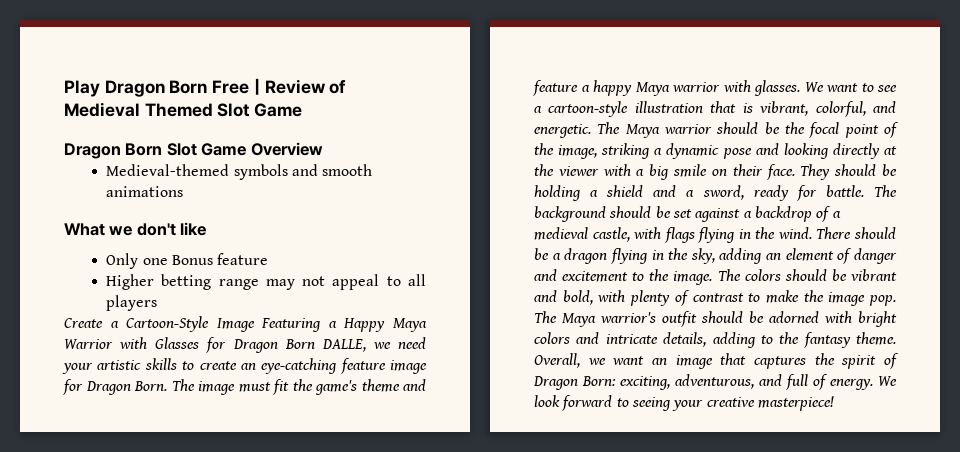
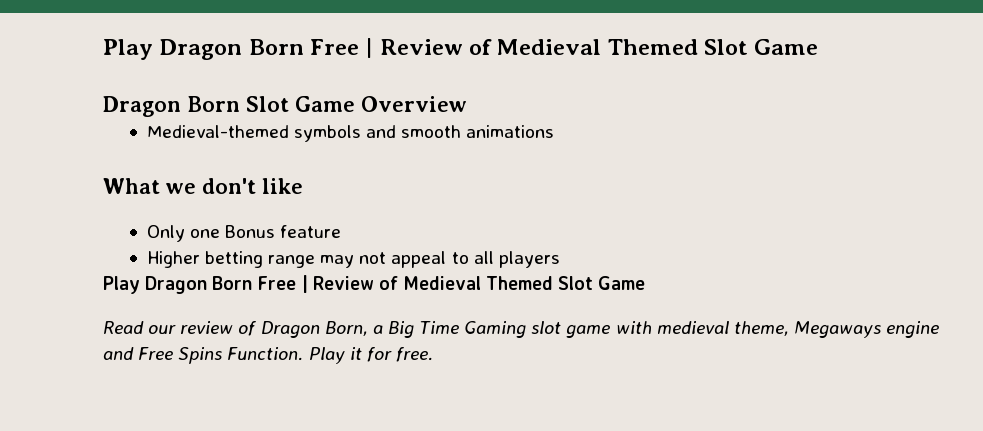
  Higher betting range may not appeal to all players
- Create a Cartoon-Style Image Featuring a Happy Maya Warrior with Glasses for Dragon Born DALLE, we need your artistic skills to create an eye-catching feature image for Dragon Born. The image must fit the game's theme and feature a happy Maya warrior with glasses. We want to see a cartoon-style illustration that is vibrant, colorful, and energetic. The Maya warrior should be the focal point of the image, striking a dynamic pose and looking directly at the viewer with a big smile on their face. They should be holding a shield and a sword, ready for battle. The background should be set against a backdrop of a medieval castle, with flags flying in the wind. There should be a dragon flying in the sky, adding an element of danger and excitement to the image. The colors should be vibrant and bold, with plenty of contrast to make the image pop. The Maya warrior's outfit should be adorned with bright colors and intricate details, adding to the fantasy theme. Overall, we want an image that captures the spirit of Dragon Born: exciting, adventurous, and full of energy. We look forward to seeing your creative masterpiece!
+ Play Dragon Born Free | Review of Medieval Themed Slot Game
+ Read our review of Dragon Born, a Big Time Gaming slot game with medieval theme, Megaways engine and Free Spins Function. Play it for free.

